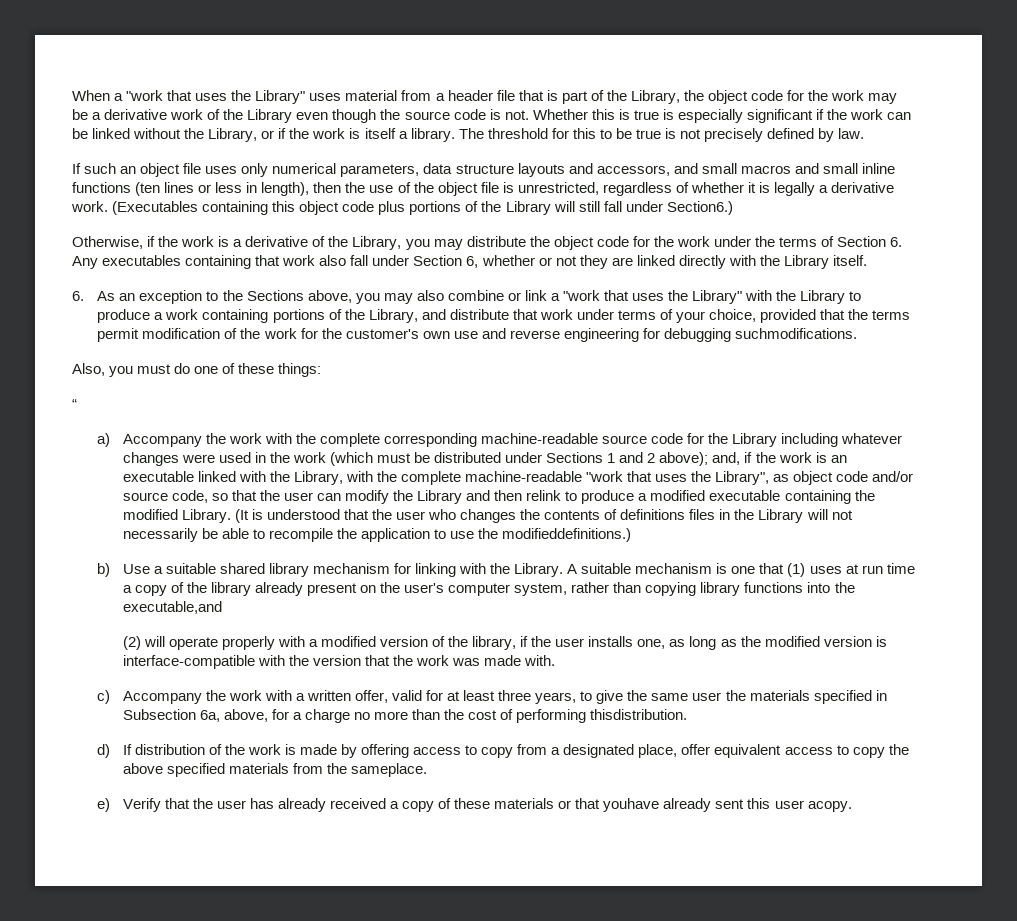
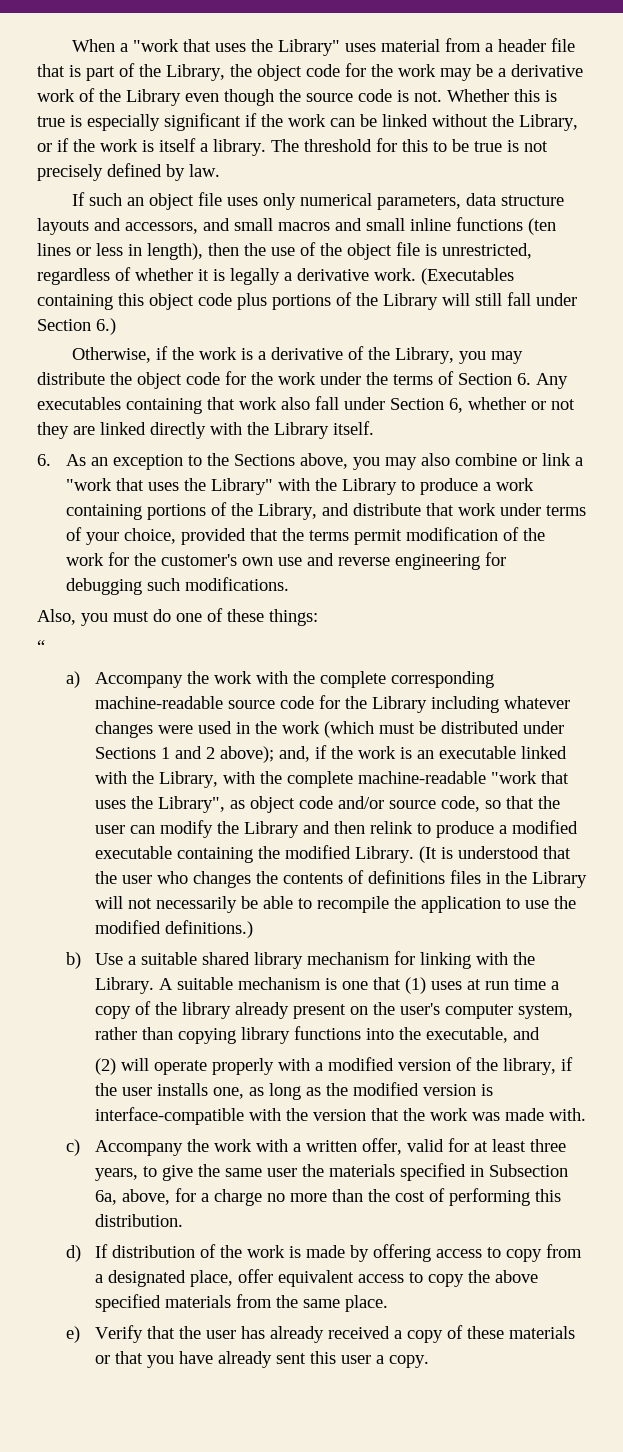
- (Executables containing this object code plus portions of the Library will still fall under Section6.)
+ (Executables containing this object code plus portions of the Library will still fall under Section 6.)
- 6. As an exception to the Sections above, you may also combine or link a "work that uses the Library" with the Library to produce a work containing portions of the Library, and distribute that work under terms of your choice, provided that the terms permit modification of the work for the customer's own use and reverse engineering for debugging suchmodifications.
+ 6. As an exception to the Sections above, you may also combine or link a "work that uses the Library" with the Library to produce a work containing portions of the Library, and distribute that work under terms of your choice, provided that the terms permit modification of the work for the customer's own use and reverse engineering for debugging such modifications.
- (It is understood that the user who changes the contents of definitions files in the Library will not necessarily be able to recompile the application to use the modifieddefinitions.)
+ (It is understood that the user who changes the contents of definitions files in the Library will not necessarily be able to recompile the application to use the modified definitions.)
- A suitable mechanism is one that (1) uses at run time a copy of the library already present on the user's computer system, rather than copying library functions into the executable,and
+ A suitable mechanism is one that (1) uses at run time a copy of the library already present on the user's computer system, rather than copying library functions into the executable, and
- c) Accompany the work with a written offer, valid for at least three years, to give the same user the materials specified in Subsection 6a, above, for a charge no more than the cost of performing thisdistribution.
+ c) Accompany the work with a written offer, valid for at least three years, to give the same user the materials specified in Subsection 6a, above, for a charge no more than the cost of performing this distribution.
- d) If distribution of the work is made by offering access to copy from a designated place, offer equivalent access to copy the above specified materials from the sameplace.
+ d) If distribution of the work is made by offering access to copy from a designated place, offer equivalent access to copy the above specified materials from the same place.
- e) Verify that the user has already received a copy of these materials or that youhave already sent this user acopy.
+ e) Verify that the user has already received a copy of these materials or that you have already sent this user a copy.

